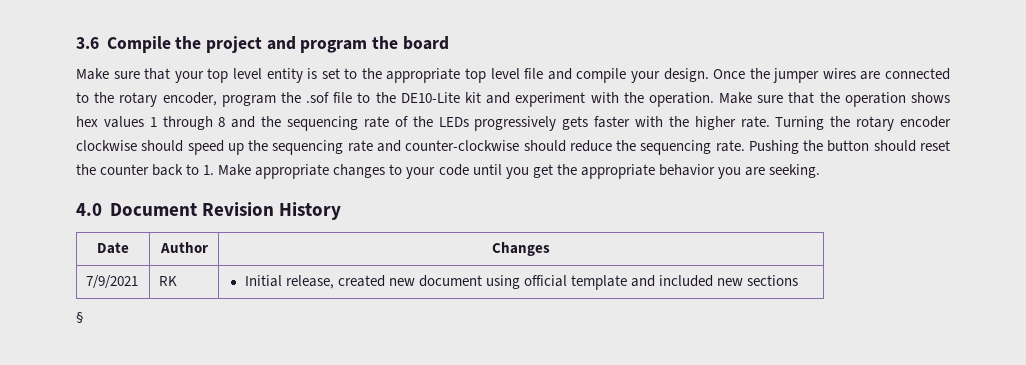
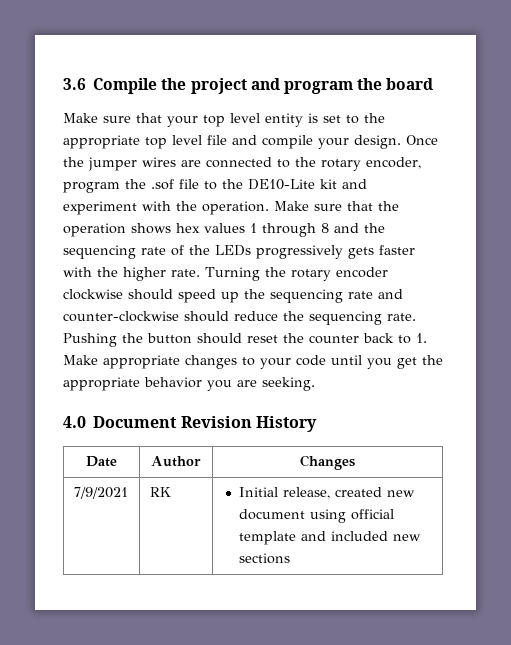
- §

